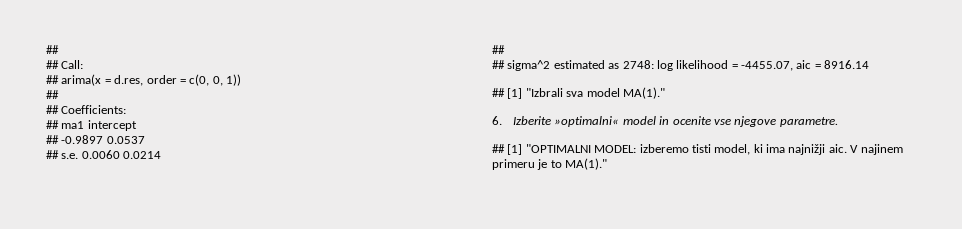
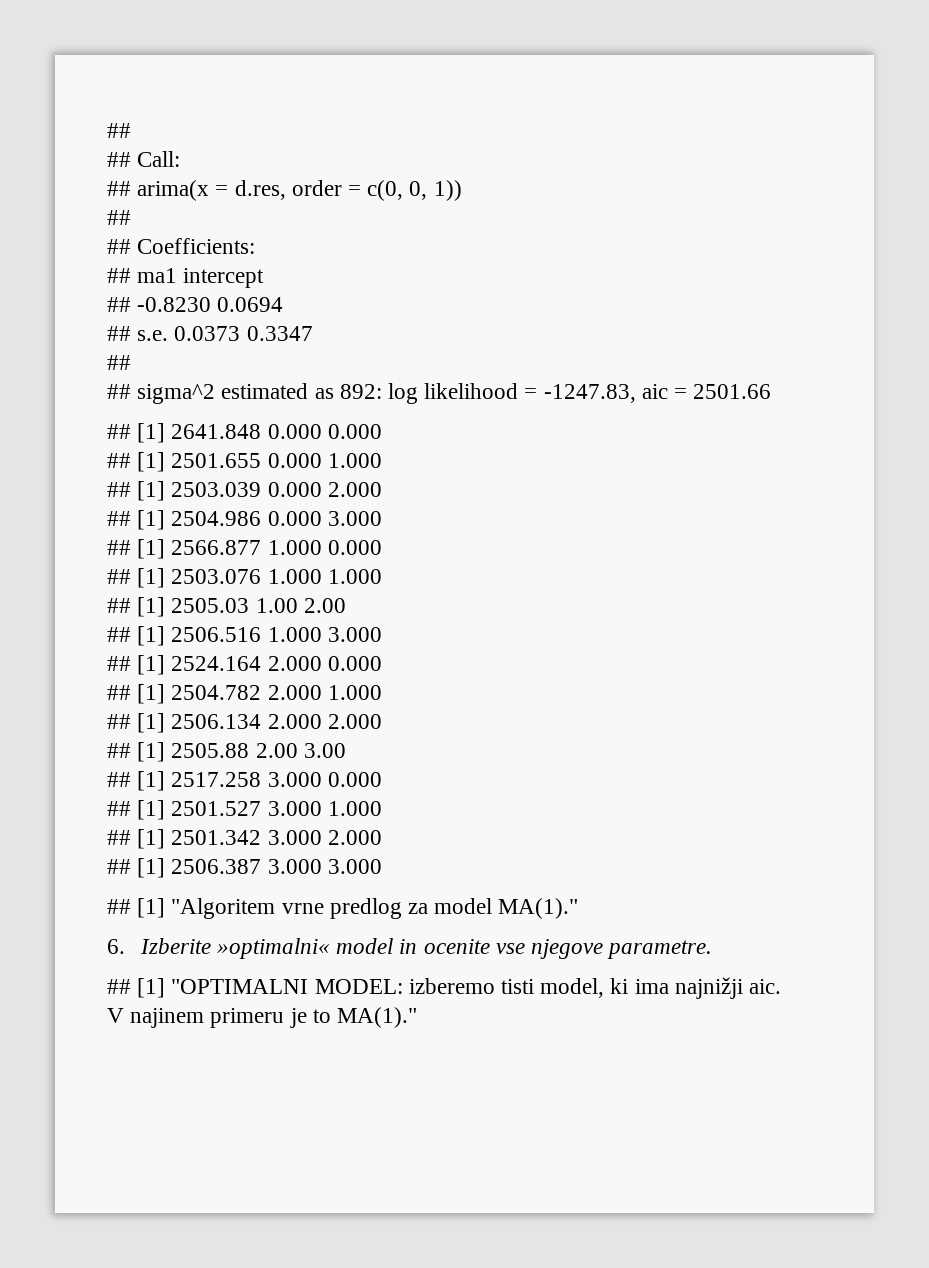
- ## -0.9897 0.0537
+ ## -0.8230 0.0694
- ## s.e. 0.0060 0.0214
+ ## s.e. 0.0373 0.3347
- ## sigma^2 estimated as 2748: log likelihood = -4455.07, aic = 8916.14
- ## [1] "Izbrali sva model MA(1)."
+ ## sigma^2 estimated as 892: log likelihood = -1247.83, aic = 2501.66
+ ## [1] 2641.848 0.000 0.000
+ ## [1] 2501.655 0.000 1.000
+ ## [1] 2503.039 0.000 2.000
+ ## [1] 2504.986 0.000 3.000
+ ## [1] 2566.877 1.000 0.000
+ ## [1] 2503.076 1.000 1.000
+ ## [1] 2505.03 1.00 2.00
+ ## [1] 2506.516 1.000 3.000
+ ## [1] 2524.164 2.000 0.000
+ ## [1] 2504.782 2.000 1.000
+ ## [1] 2506.134 2.000 2.000
+ ## [1] 2505.88 2.00 3.00
+ ## [1] 2517.258 3.000 0.000
+ ## [1] 2501.527 3.000 1.000
+ ## [1] 2501.342 3.000 2.000
+ ## [1] 2506.387 3.000 3.000
+ ## [1] "Algoritem vrne predlog za model MA(1)."

